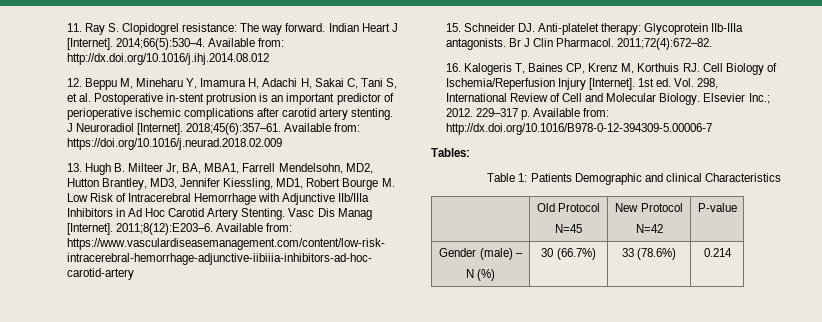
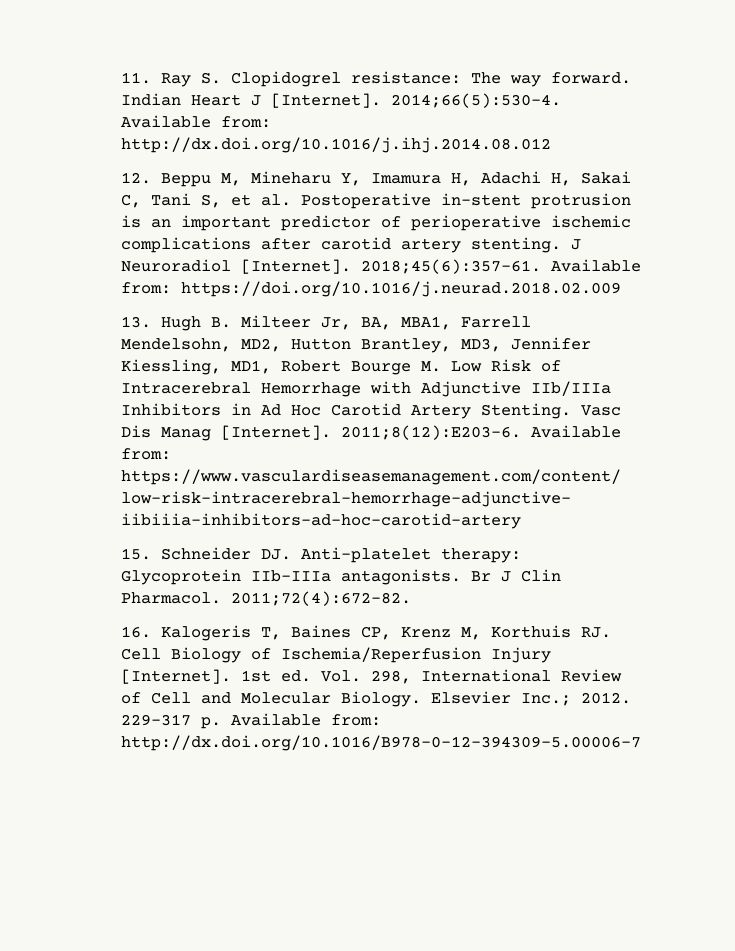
- Tables:
- Table 1: Patients Demographic and clinical Characteristics
- | Old Protocol
- N=45 | New Protocol
- N=42 | P-value
- Gender (male) –
- N (%) | 30 (66.7%) | 33 (78.6%) | 0.214

